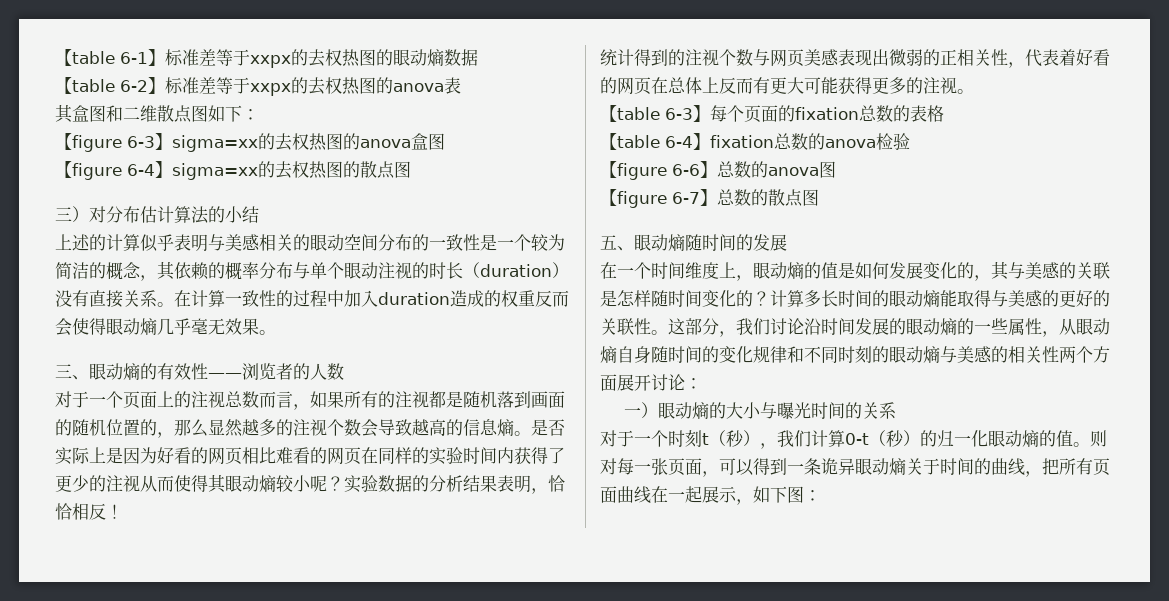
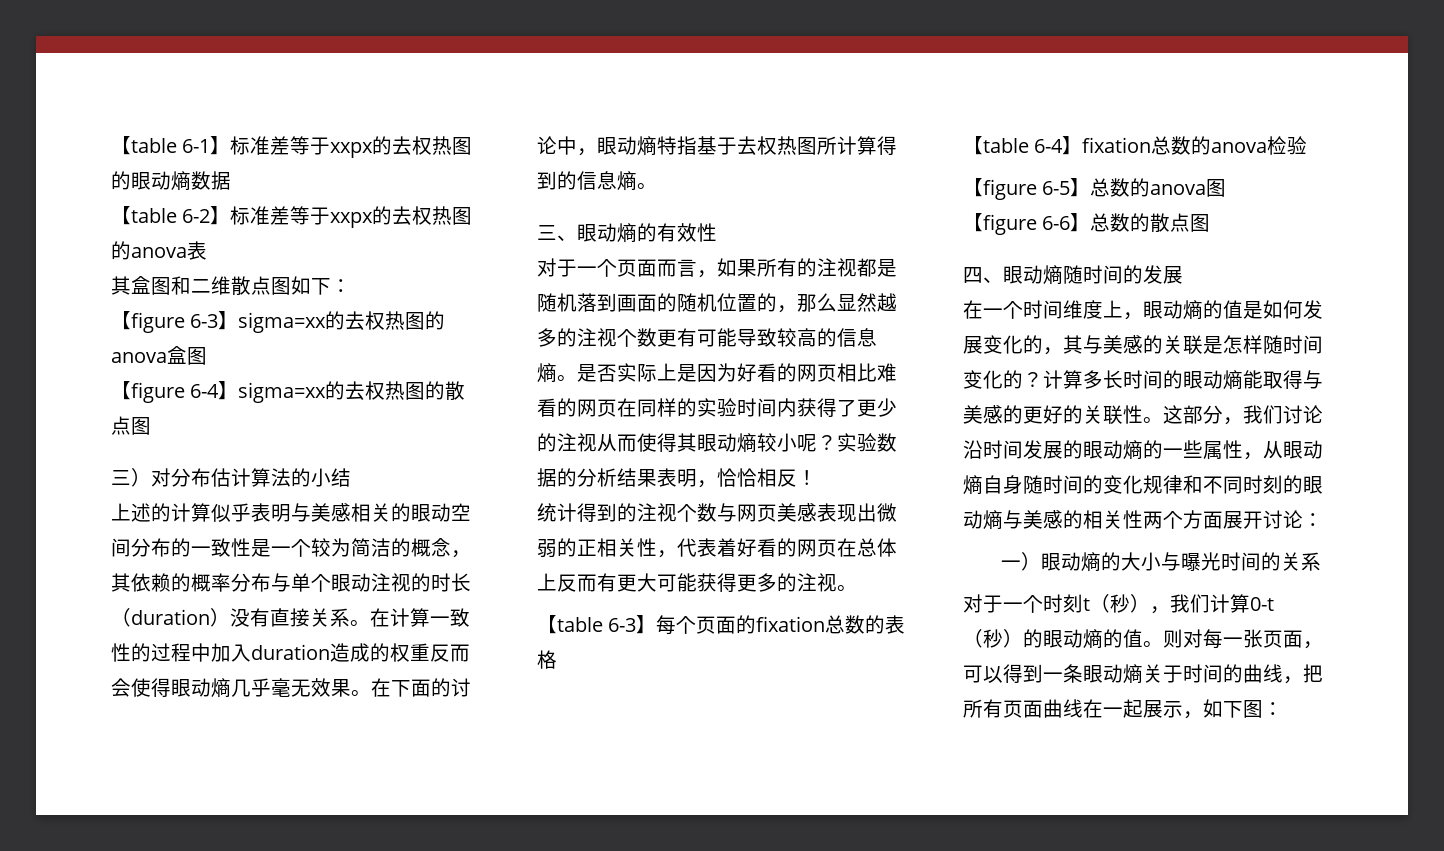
+ 在下面的讨论中，眼动熵特指基于去权热图所计算得到的信息熵。
- 三、眼动熵的有效性——浏览者的人数
+ 三、眼动熵的有效性
- 对于一个页面上的注视总数而言，如果所有的注视都是随机落到画面的随机位置的，那么显然越多的注视个数会导致越高的信息熵。
+ 对于一个页面而言，如果所有的注视都是随机落到画面的随机位置的，那么显然越多的注视个数更有可能导致较高的信息熵。
- 【figure 6-6】总数的anova图
+ 【figure 6-5】总数的anova图
- 【figure 6-7】总数的散点图
+ 【figure 6-6】总数的散点图
- 五、眼动熵随时间的发展
+ 四、眼动熵随时间的发展
- 对于一个时刻t（秒），我们计算0-t（秒）的归一化眼动熵的值。
+ 对于一个时刻t（秒），我们计算0-t（秒）的眼动熵的值。
- 则对每一张页面，可以得到一条诡异眼动熵关于时间的曲线，把所有页面曲线在一起展示，如下图：
+ 则对每一张页面，可以得到一条眼动熵关于时间的曲线，把所有页面曲线在一起展示，如下图：

